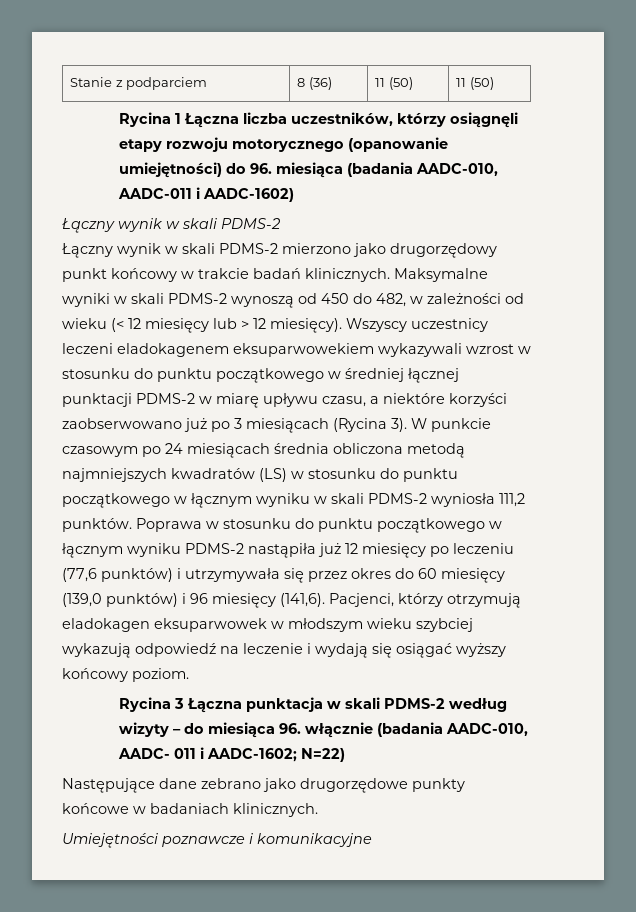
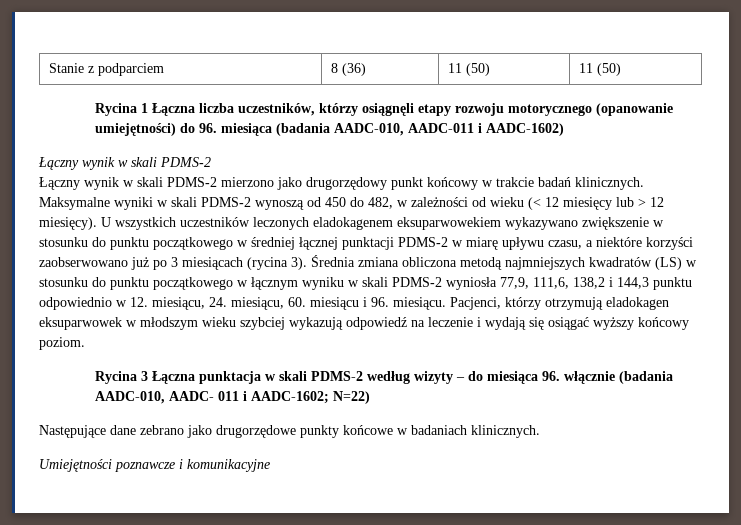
- Wszyscy uczestnicy leczeni eladokagenem eksuparwowekiem wykazywali wzrost w stosunku do punktu początkowego w średniej łącznej punktacji PDMS-2 w miarę upływu czasu, a niektóre korzyści zaobserwowano już po 3 miesiącach (Rycina 3). W punkcie czasowym po 24 miesiącach średnia obliczona metodą najmniejszych kwadratów (LS) w stosunku do punktu początkowego w łącznym wyniku w skali PDMS-2 wyniosła 111,2 punktów. Poprawa w stosunku do punktu początkowego w łącznym wyniku PDMS-2 nastąpiła już 12 miesięcy po leczeniu (77,6 punktów) i utrzymywała się przez okres do 60 miesięcy (139,0 punktów) i 96 miesięcy (141,6).
+ U wszystkich uczestników leczonych eladokagenem eksuparwowekiem wykazywano zwiększenie w stosunku do punktu początkowego w średniej łącznej punktacji PDMS-2 w miarę upływu czasu, a niektóre korzyści zaobserwowano już po 3 miesiącach (rycina 3). Średnia zmiana obliczona metodą najmniejszych kwadratów (LS) w stosunku do punktu początkowego w łącznym wyniku w skali PDMS-2 wyniosła 77,9, 111,6, 138,2 i 144,3 punktu odpowiednio w 12. miesiącu, 24. miesiącu, 60. miesiącu i 96. miesiącu.

